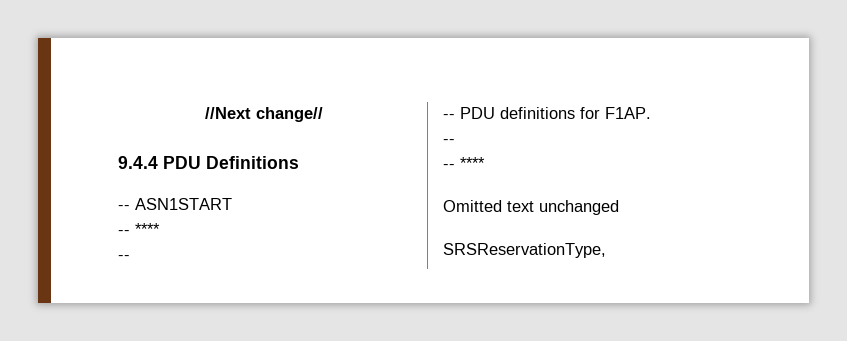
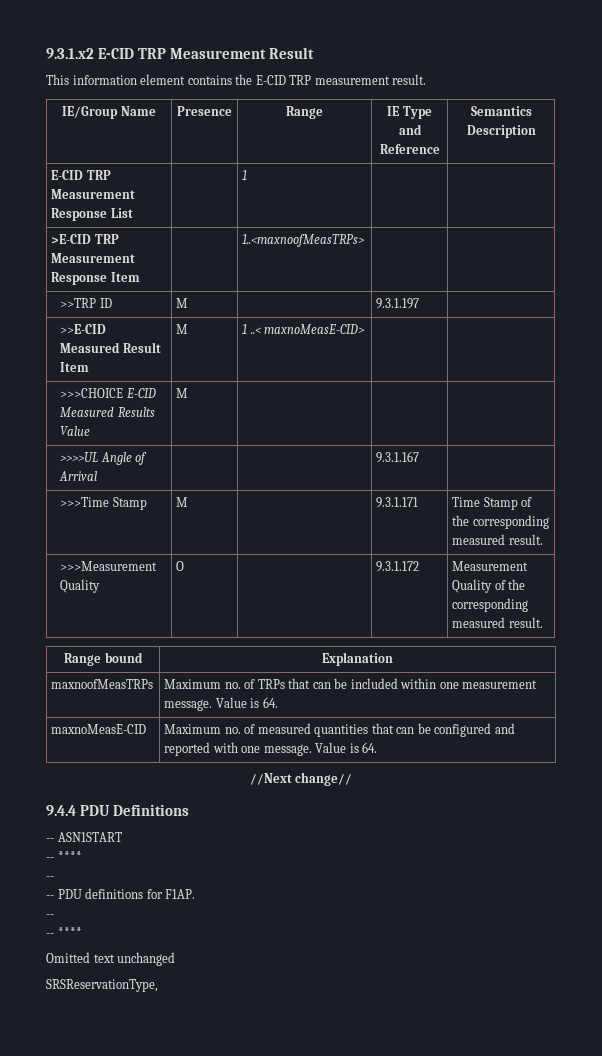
+ 9.3.1.x2 E-CID TRP Measurement Result
+ This information element contains the E-CID TRP measurement result.
+ IE/Group Name | Presence | Range | IE Type and Reference | Semantics Description
+ E-CID TRP Measurement Response List | | 1 | |
+ >E-CID TRP Measurement Response Item | | 1..<maxnoofMeasTRPs> | |
+ >>TRP ID | M | | 9.3.1.197 |
+ >>E-CID Measured Result Item | M | 1 ..< maxnoMeasE-CID> | |
+ >>>CHOICE E-CID Measured Results Value | M | | |
+ >>>>UL Angle of Arrival | | | 9.3.1.167 |
+ >>>Time Stamp | M | | 9.3.1.171 | Time Stamp of the corresponding measured result.
+ >>>Measurement Quality | O | | 9.3.1.172 | Measurement Quality of the corresponding measured result.
+ Range bound | Explanation
+ maxnoofMeasTRPs | Maximum no. of TRPs that can be included within one measurement message. Value is 64.
+ maxnoMeasE-CID | Maximum no. of measured quantities that can be configured and reported with one message. Value is 64.

